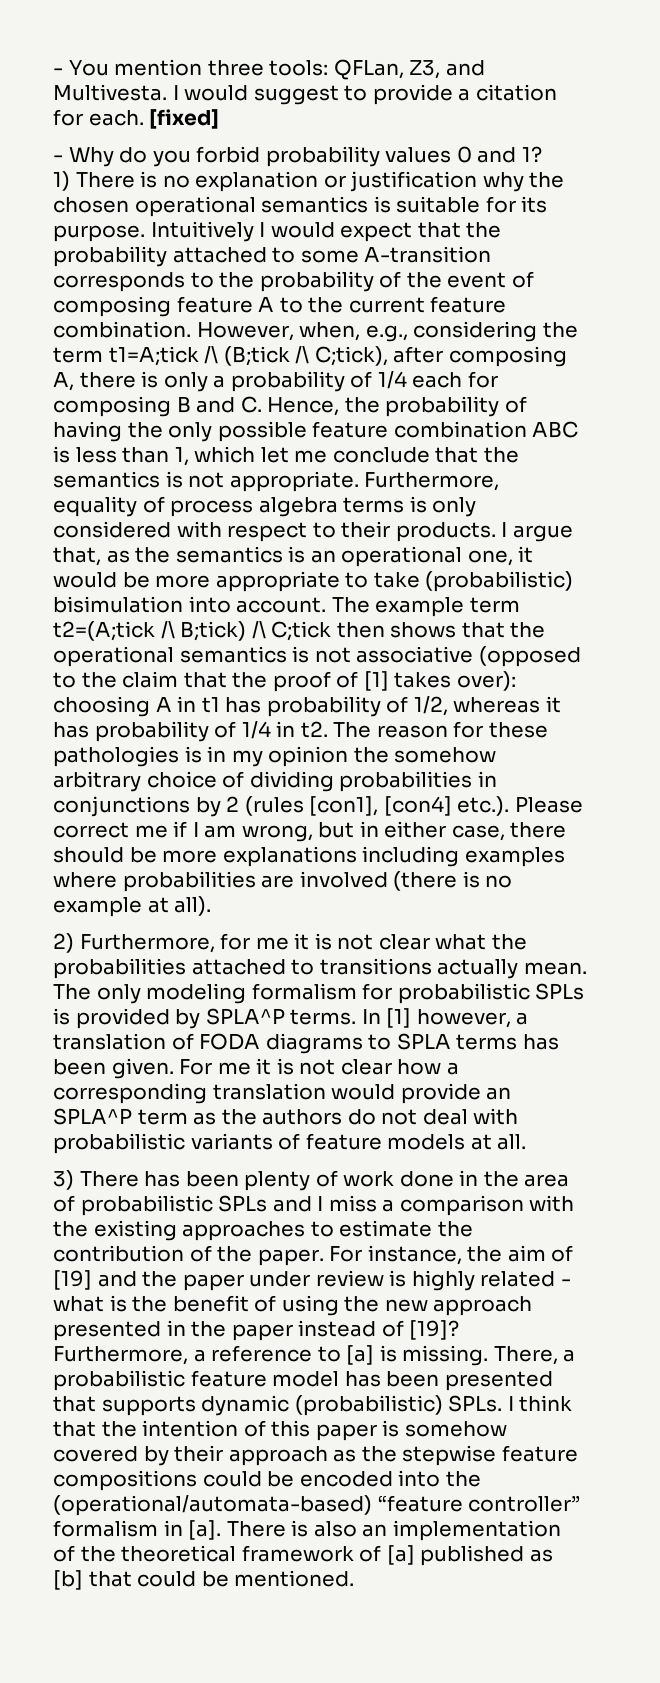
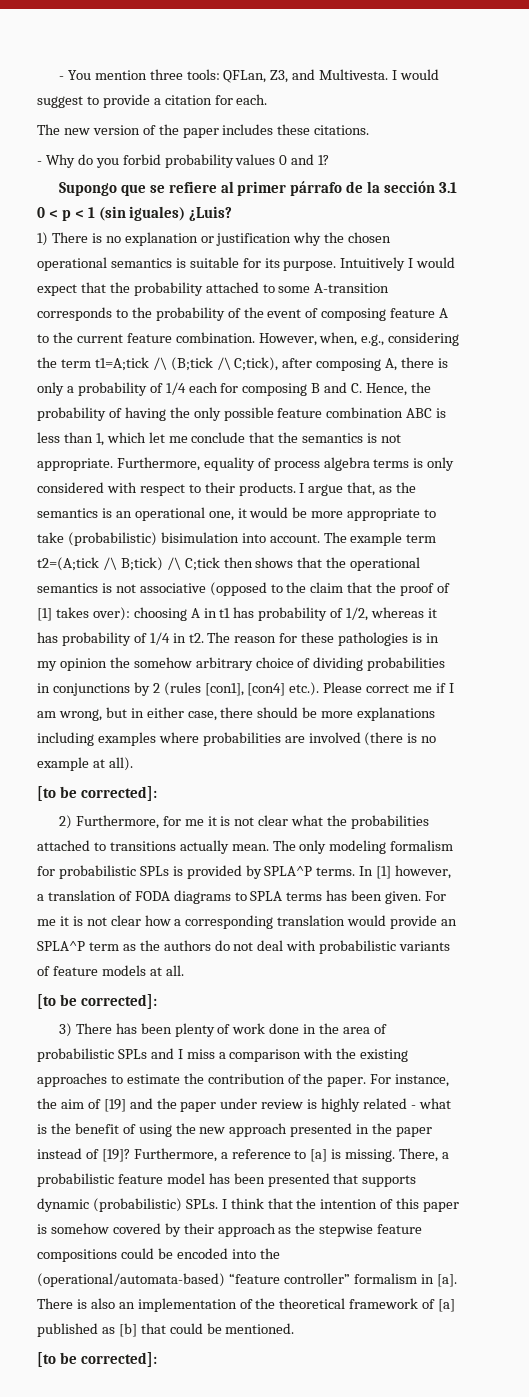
- I would suggest to provide a citation for each. [fixed]
+ I would suggest to provide a citation for each.
+ The new version of the paper includes these citations.
+ Supongo que se refiere al primer párrafo de la sección 3.1 0 < p < 1 (sin iguales) ¿Luis?
  The reason for these pathologies is in my opinion the somehow arbitrary choice of dividing probabilities in conjunctions by 2 (rules [con1], [con4] etc.). Please correct me if I am wrong, but in either case, there should be more explanations including examples where probabilities are involved (there is no example at all).
+ [to be corrected]:
  For me it is not clear how a corresponding translation would provide an SPLA^P term as the authors do not deal with probabilistic variants of feature models at all.
+ [to be corrected]:
  There is also an implementation of the theoretical framework of [a] published as [b] that could be mentioned.
+ [to be corrected]:

